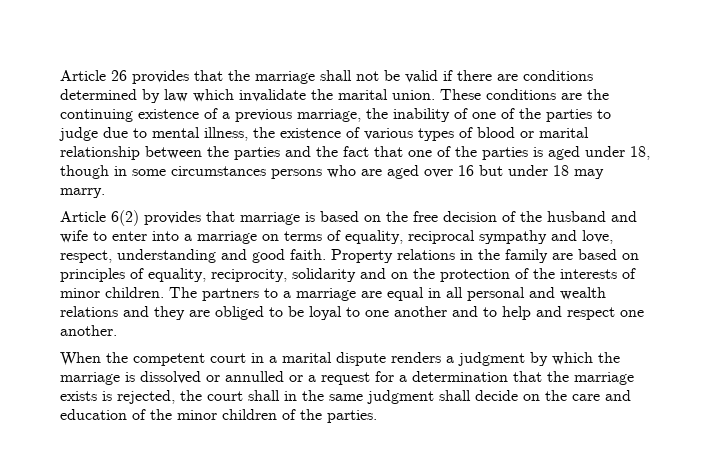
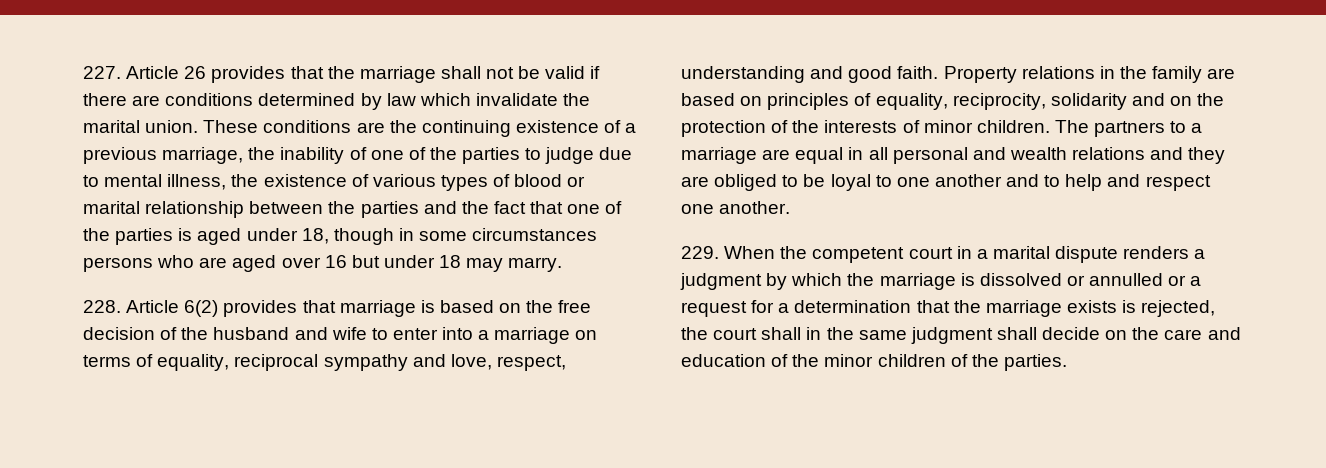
- Article 26 provides that the marriage shall not be valid if there are conditions determined by law which invalidate the marital union.
+ 227. Article 26 provides that the marriage shall not be valid if there are conditions determined by law which invalidate the marital union.
- Article 6(2) provides that marriage is based on the free decision of the husband and wife to enter into a marriage on terms of equality, reciprocal sympathy and love, respect, understanding and good faith.
+ 228. Article 6(2) provides that marriage is based on the free decision of the husband and wife to enter into a marriage on terms of equality, reciprocal sympathy and love, respect, understanding and good faith.
- When the competent court in a marital dispute renders a judgment by which the marriage is dissolved or annulled or a request for a determination that the marriage exists is rejected, the court shall in the same judgment shall decide on the care and education of the minor children of the parties.
+ 229. When the competent court in a marital dispute renders a judgment by which the marriage is dissolved or annulled or a request for a determination that the marriage exists is rejected, the court shall in the same judgment shall decide on the care and education of the minor children of the parties.

